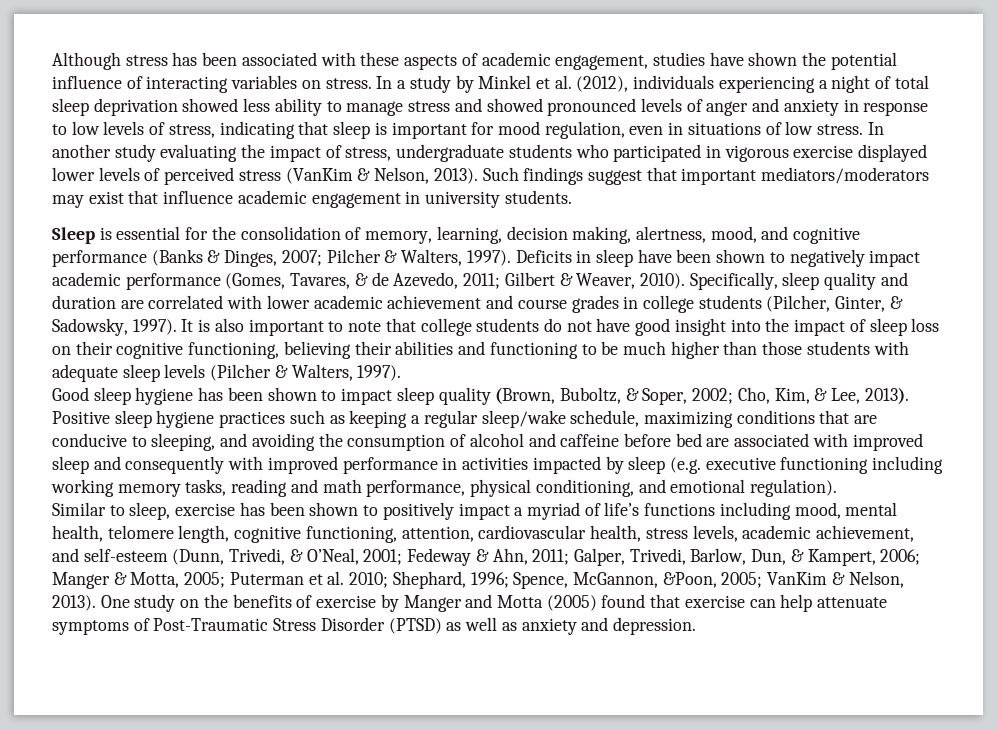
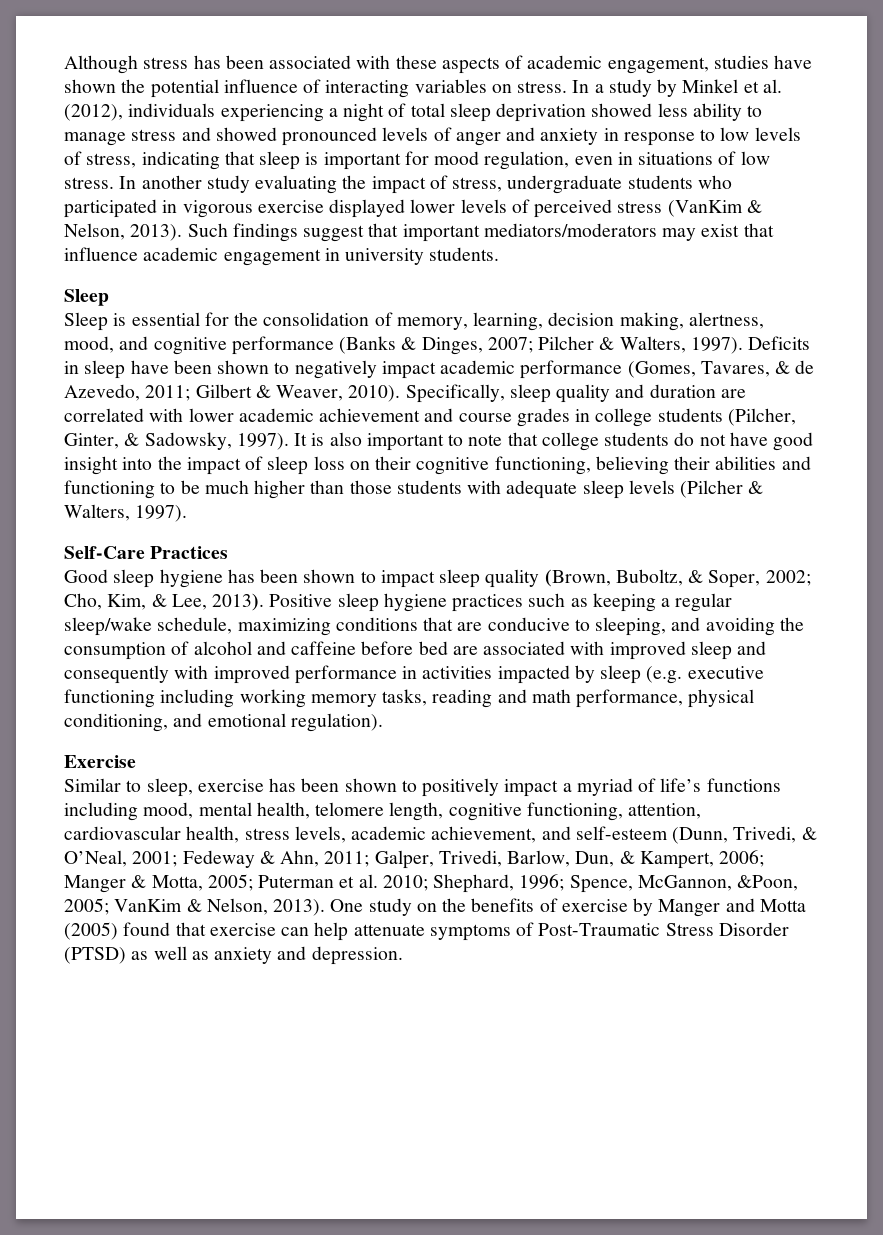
  Such findings suggest that important mediators/moderators may exist that influence academic engagement in university students.
+ Sleep
+ Self-Care Practices
+ Exercise

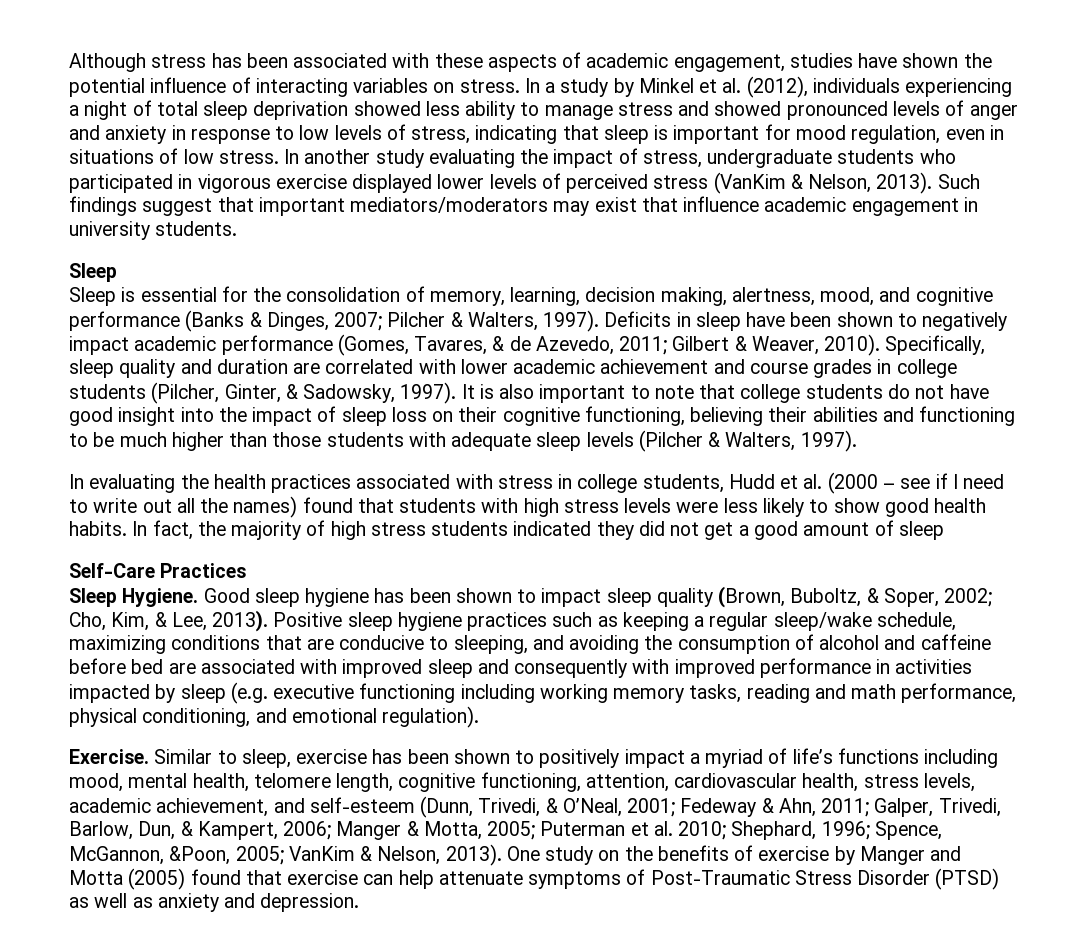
+ In evaluating the health practices associated with stress in college students, Hudd et al. (2000 – see if I need to write out all the names) found that students with high stress levels were less likely to show good health habits. In fact, the majority of high stress students indicated they did not get a good amount of sleep
+ Sleep Hygiene.
- Exercise
- Similar to sleep, exercise has been shown to positively impact a myriad of life’s functions including mood, mental health, telomere length, cognitive functioning, attention, cardiovascular health, stress levels, academic achievement, and self-esteem (Dunn, Trivedi, & O’Neal, 2001;
+ Exercise. Similar to sleep, exercise has been shown to positively impact a myriad of life’s functions including mood, mental health, telomere length, cognitive functioning, attention, cardiovascular health, stress levels, academic achievement, and self-esteem (Dunn, Trivedi, & O’Neal, 2001;

